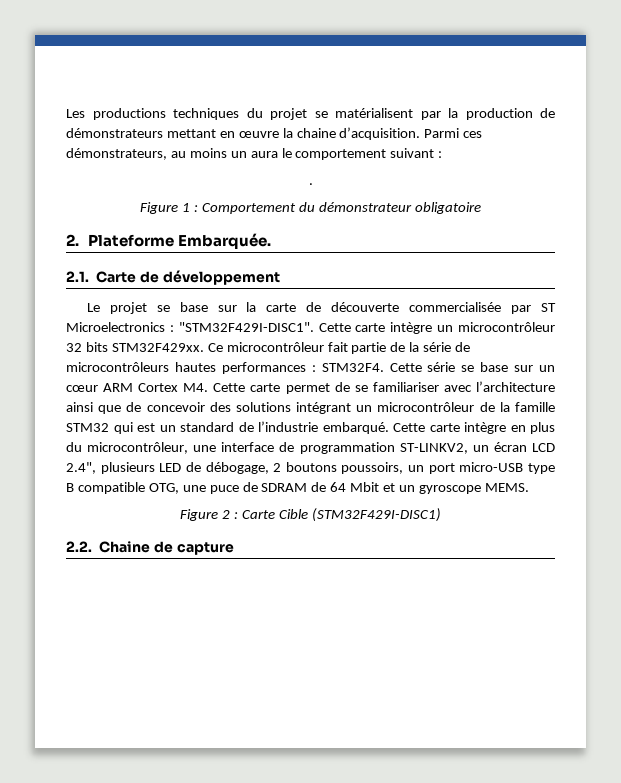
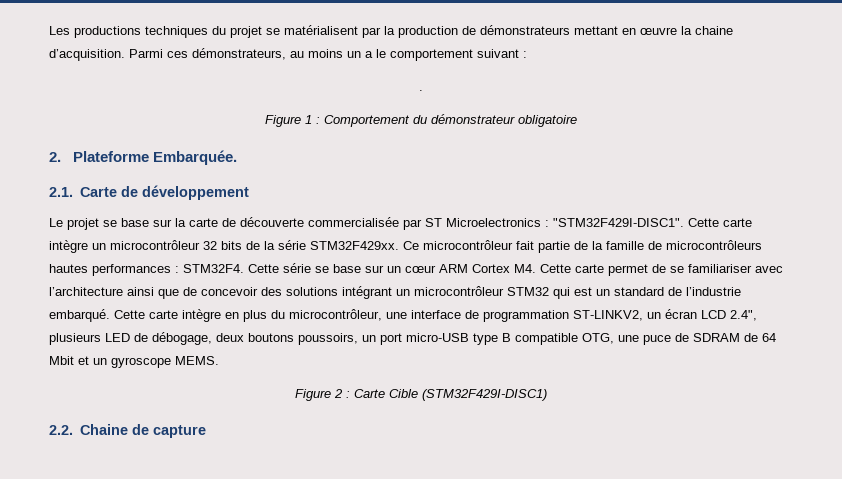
- Parmi ces démonstrateurs, au moins un aura le comportement suivant :
+ Parmi ces démonstrateurs, au moins un a le comportement suivant :
- Cette carte intègre un microcontrôleur 32 bits STM32F429xx.
+ Cette carte intègre un microcontrôleur 32 bits de la série STM32F429xx.
- Ce microcontrôleur fait partie de la série de microcontrôleurs hautes performances : STM32F4.
+ Ce microcontrôleur fait partie de la famille de microcontrôleurs hautes performances : STM32F4.
- Cette série se base sur un cœur ARM Cortex M4. Cette carte permet de se familiariser avec l’architecture ainsi que de concevoir des solutions intégrant un microcontrôleur de la famille STM32 qui est un standard de l’industrie embarqué.
+ Cette série se base sur un cœur ARM Cortex M4. Cette carte permet de se familiariser avec l’architecture ainsi que de concevoir des solutions intégrant un microcontrôleur STM32 qui est un standard de l’industrie embarqué.
- Cette carte intègre en plus du microcontrôleur, une interface de programmation ST-LINKV2, un écran LCD 2.4", plusieurs LED de débogage, 2 boutons poussoirs, un port micro-USB type B compatible OTG, une puce de SDRAM de 64 Mbit et un gyroscope MEMS.
+ Cette carte intègre en plus du microcontrôleur, une interface de programmation ST-LINKV2, un écran LCD 2.4", plusieurs LED de débogage, deux boutons poussoirs, un port micro-USB type B compatible OTG, une puce de SDRAM de 64 Mbit et un gyroscope MEMS.

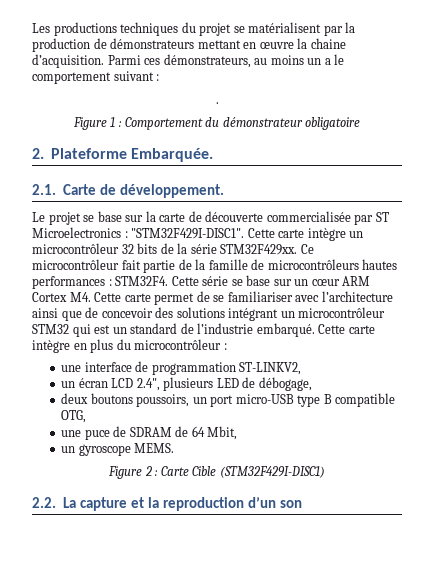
- 2.1. Carte de développement
+ 2.1. Carte de développement.
- Cette carte intègre en plus du microcontrôleur, une interface de programmation ST-LINKV2, un écran LCD 2.4", plusieurs LED de débogage, deux boutons poussoirs, un port micro-USB type B compatible OTG, une puce de SDRAM de 64 Mbit et un gyroscope MEMS.
+ Cette carte intègre en plus du microcontrôleur :
+ une interface de programmation ST-LINKV2,
+ un écran LCD 2.4", plusieurs LED de débogage,
+ deux boutons poussoirs, un port micro-USB type B compatible OTG,
+ une puce de SDRAM de 64 Mbit,
+ un gyroscope MEMS.
- 2.2. Chaine de capture
+ 2.2. La capture et la reproduction d’un son

